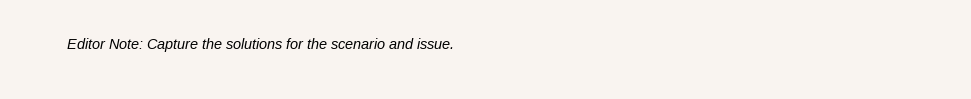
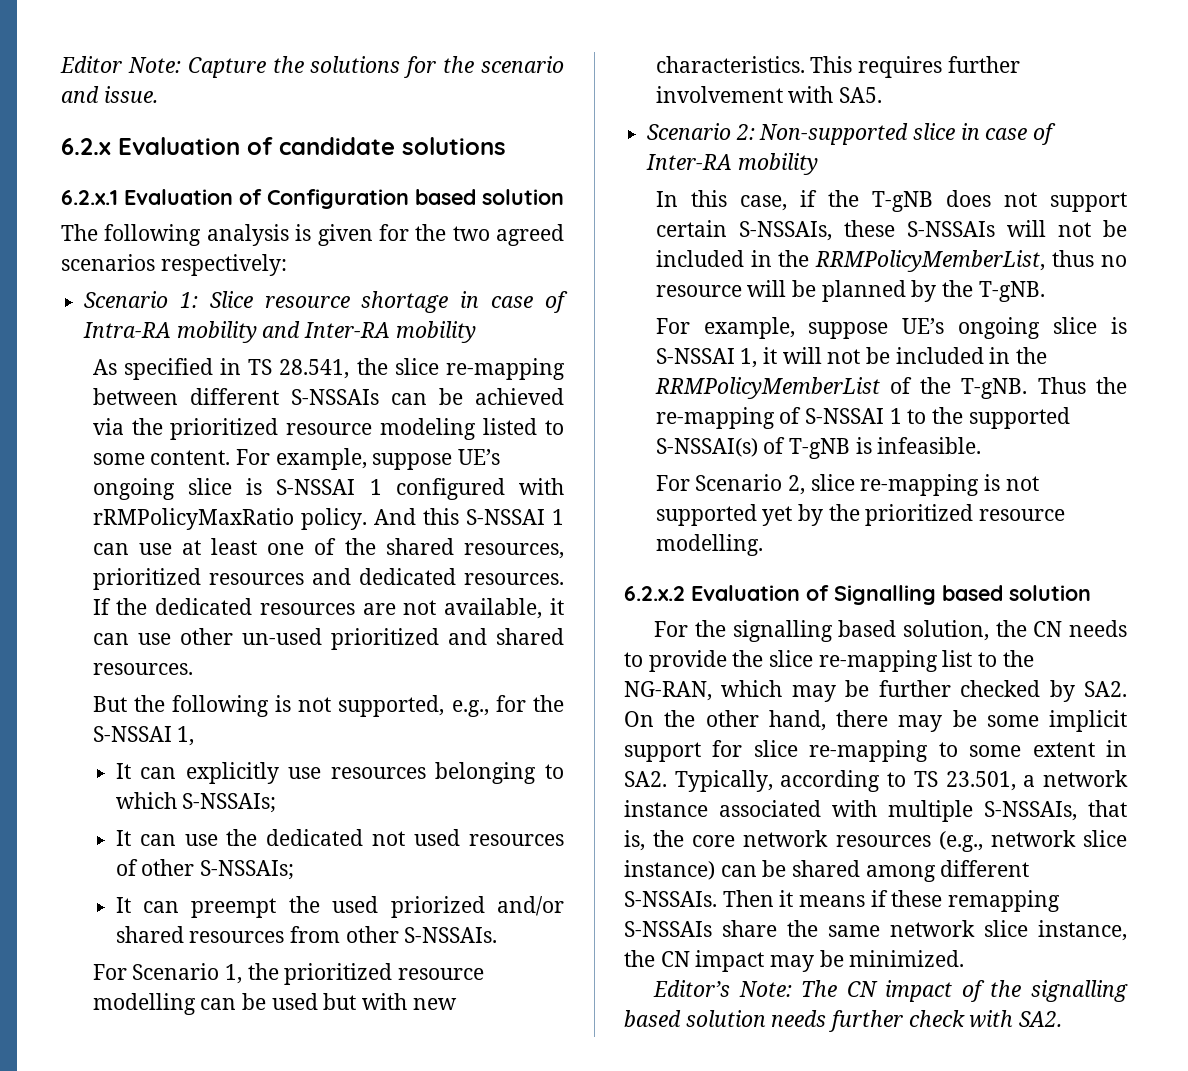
+ 6.2.x Evaluation of candidate solutions
+ 6.2.x.1 Evaluation of Configuration based solution
+ The following analysis is given for the two agreed scenarios respectively:
+ Scenario 1: Slice resource shortage in case of Intra-RA mobility and Inter-RA mobility
+ As specified in TS 28.541, the slice re-mapping between different S-NSSAIs can be achieved via the prioritized resource modeling listed to some content. For example, suppose UE’s ongoing slice is S-NSSAI 1 configured with rRMPolicyMaxRatio policy. And this S-NSSAI 1 can use at least one of the shared resources, prioritized resources and dedicated resources. If the dedicated resources are not available, it can use other un-used prioritized and shared resources.
+ But the following is not supported, e.g., for the S-NSSAI 1,
+ It can explicitly use resources belonging to which S-NSSAIs;
+ It can use the dedicated not used resources of other S-NSSAIs;
+ It can preempt the used priorized and/or shared resources from other S-NSSAIs.
+ For Scenario 1, the prioritized resource modelling can be used but with new characteristics. This requires further involvement with SA5.
+ Scenario 2: Non-supported slice in case of Inter-RA mobility
+ In this case, if the T-gNB does not support certain S-NSSAIs, these S-NSSAIs will not be included in the RRMPolicyMemberList, thus no resource will be planned by the T-gNB.
+ For example, suppose UE’s ongoing slice is S-NSSAI 1, it will not be included in the RRMPolicyMemberList of the T-gNB. Thus the re-mapping of S-NSSAI 1 to the supported S-NSSAI(s) of T-gNB is infeasible.
+ For Scenario 2, slice re-mapping is not supported yet by the prioritized resource modelling.
+ 6.2.x.2 Evaluation of Signalling based solution
+ For the signalling based solution, the CN needs to provide the slice re-mapping list to the NG-RAN, which may be further checked by SA2. On the other hand, there may be some implicit support for slice re-mapping to some extent in SA2. Typically, according to TS 23.501, a network instance associated with multiple S-NSSAIs, that is, the core network resources (e.g., network slice instance) can be shared among different S-NSSAIs. Then it means if these remapping S-NSSAIs share the same network slice instance, the CN impact may be minimized.
+ Editor’s Note: The CN impact of the signalling based solution needs further check with SA2.

